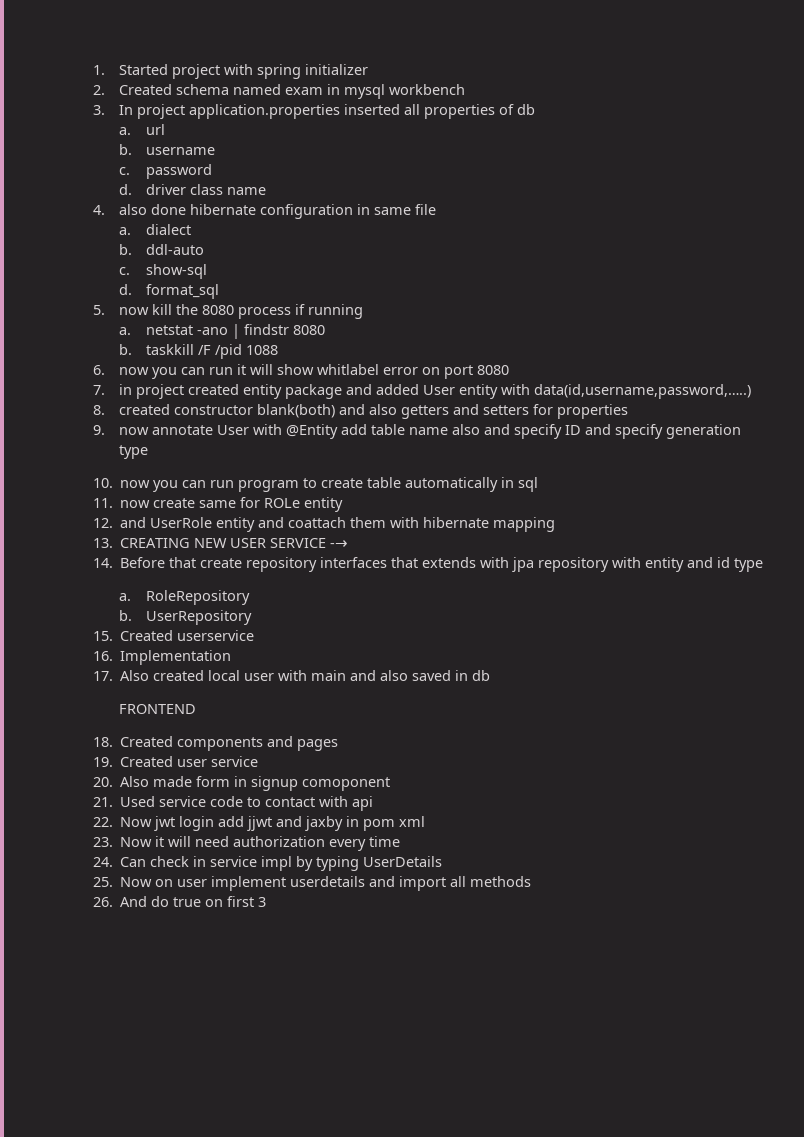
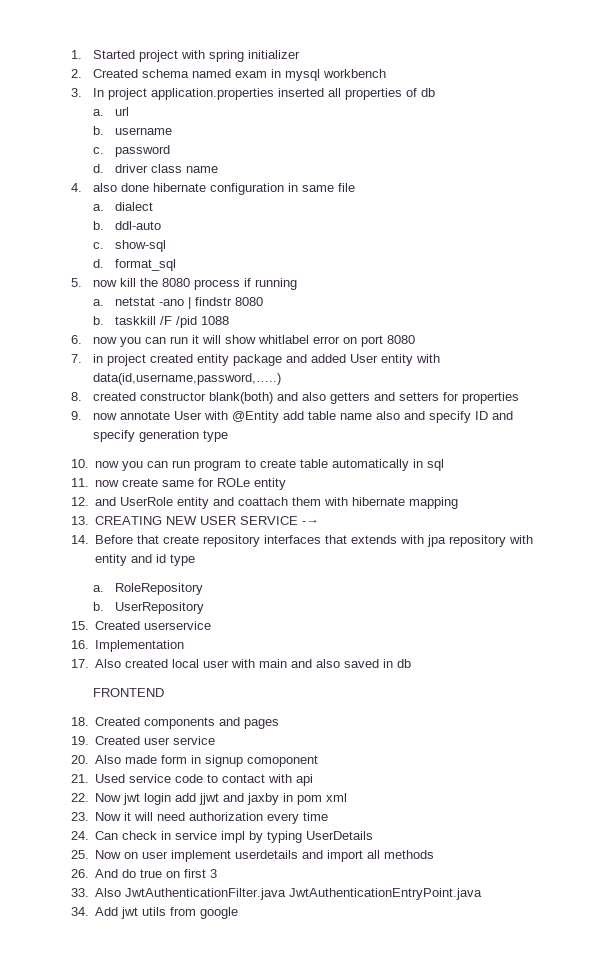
+ 33. Also JwtAuthenticationFilter.java JwtAuthenticationEntryPoint.java
+ 34. Add jwt utils from google

